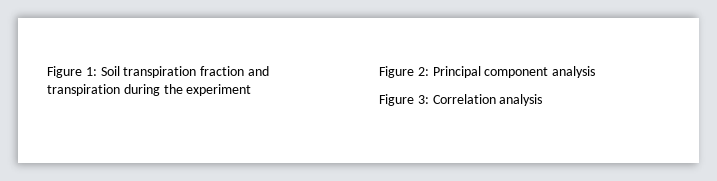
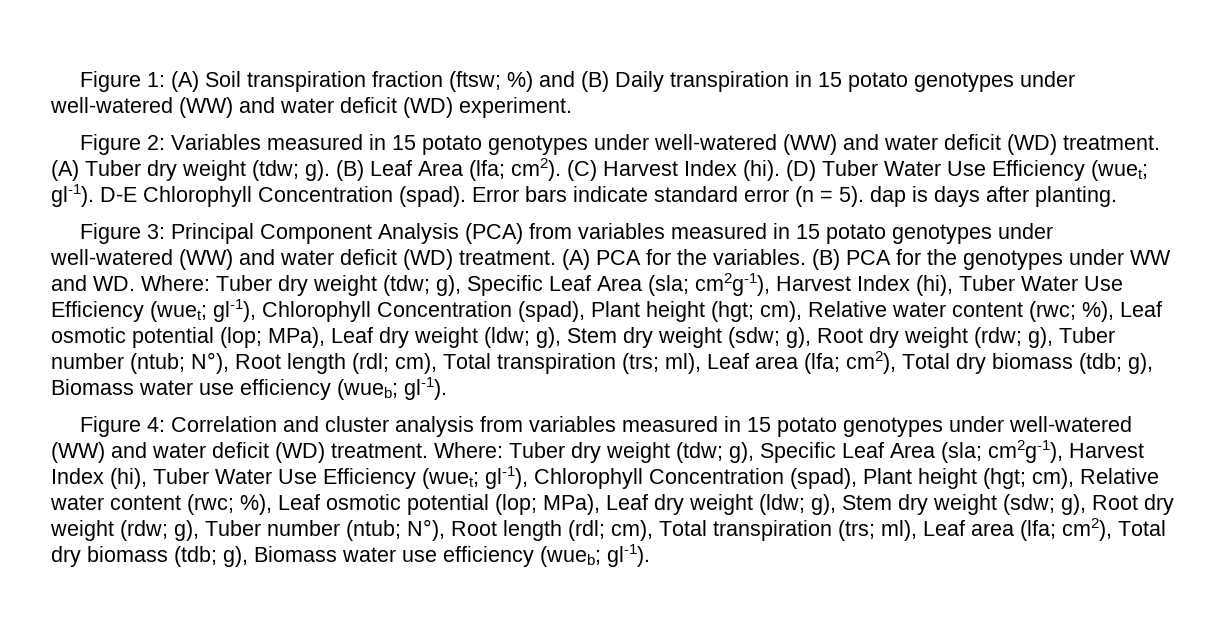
- Figure 1: Soil transpiration fraction and transpiration during the experiment
- Figure 2: Principal component analysis
- Figure 3: Correlation analysis
+ Figure 1: (A) Soil transpiration fraction (ftsw; %) and (B) Daily transpiration in 15 potato genotypes under well-watered (WW) and water deficit (WD) experiment.
+ Figure 2: Variables measured in 15 potato genotypes under well-watered (WW) and water deficit (WD) treatment. (A) Tuber dry weight (tdw; g). (B) Leaf Area (lfa; cm2). (C) Harvest Index (hi). (D) Tuber Water Use Efficiency (wuet; gl-1). D-E Chlorophyll Concentration (spad). Error bars indicate standard error (n = 5). dap is days after planting.
+ Figure 3: Principal Component Analysis (PCA) from variables measured in 15 potato genotypes under well-watered (WW) and water deficit (WD) treatment. (A) PCA for the variables. (B) PCA for the genotypes under WW and WD. Where: Tuber dry weight (tdw; g), Specific Leaf Area (sla; cm2g-1), Harvest Index (hi), Tuber Water Use Efficiency (wuet; gl-1), Chlorophyll Concentration (spad), Plant height (hgt; cm), Relative water content (rwc; %), Leaf osmotic potential (lop; MPa), Leaf dry weight (ldw; g), Stem dry weight (sdw; g), Root dry weight (rdw; g), Tuber number (ntub; N°), Root length (rdl; cm), Total transpiration (trs; ml), Leaf area (lfa; cm2), Total dry biomass (tdb; g), Biomass water use efficiency (wueb; gl-1).
+ Figure 4: Correlation and cluster analysis from variables measured in 15 potato genotypes under well-watered (WW) and water deficit (WD) treatment. Where: Tuber dry weight (tdw; g), Specific Leaf Area (sla; cm2g-1), Harvest Index (hi), Tuber Water Use Efficiency (wuet; gl-1), Chlorophyll Concentration (spad), Plant height (hgt; cm), Relative water content (rwc; %), Leaf osmotic potential (lop; MPa), Leaf dry weight (ldw; g), Stem dry weight (sdw; g), Root dry weight (rdw; g), Tuber number (ntub; N°), Root length (rdl; cm), Total transpiration (trs; ml), Leaf area (lfa; cm2), Total dry biomass (tdb; g), Biomass water use efficiency (wueb; gl-1).

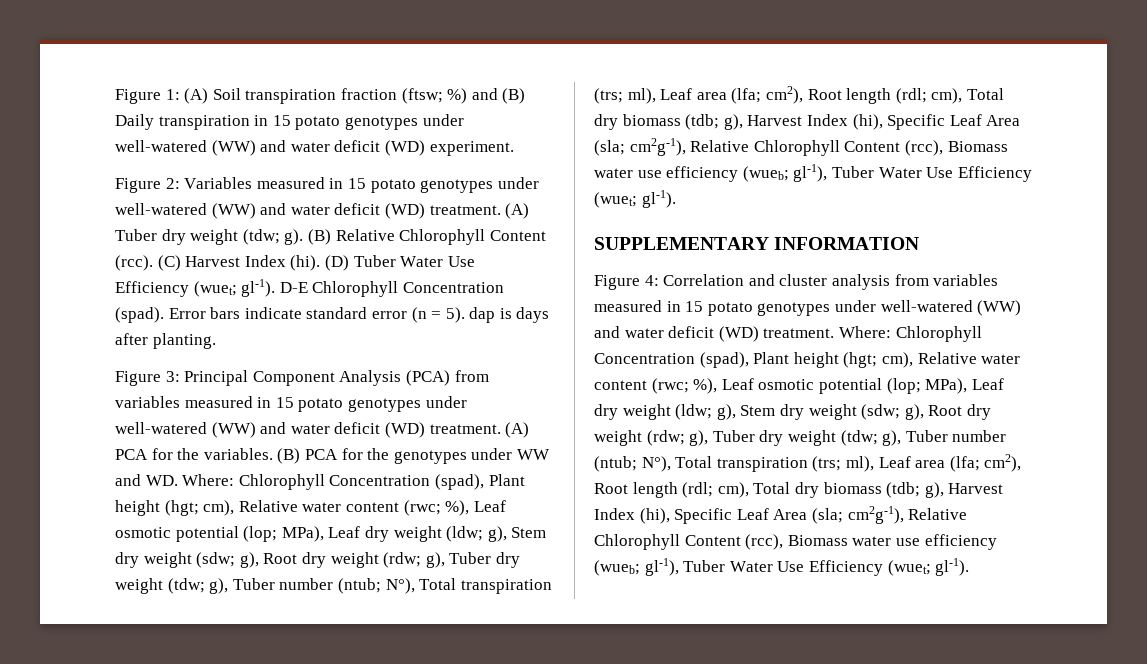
- (B) Leaf Area (lfa; cm2).
+ (B) Relative Chlorophyll Content (rcc).
- (B) PCA for the genotypes under WW and WD. Where: Tuber dry weight (tdw; g), Specific Leaf Area (sla; cm2g-1), Harvest Index (hi), Tuber Water Use Efficiency (wuet; gl-1), Chlorophyll Concentration (spad), Plant height (hgt; cm), Relative water content (rwc; %), Leaf osmotic potential (lop; MPa), Leaf dry weight (ldw; g), Stem dry weight (sdw; g), Root dry weight (rdw; g), Tuber number (ntub; N°), Root length (rdl; cm), Total transpiration (trs; ml), Leaf area (lfa; cm2), Total dry biomass (tdb; g), Biomass water use efficiency (wueb; gl-1).
+ (B) PCA for the genotypes under WW and WD. Where: Chlorophyll Concentration (spad), Plant height (hgt; cm), Relative water content (rwc; %), Leaf osmotic potential (lop; MPa), Leaf dry weight (ldw; g), Stem dry weight (sdw; g), Root dry weight (rdw; g), Tuber dry weight (tdw; g), Tuber number (ntub; N°), Total transpiration (trs; ml), Leaf area (lfa; cm2), Root length (rdl; cm), Total dry biomass (tdb; g), Harvest Index (hi), Specific Leaf Area (sla; cm2g-1), Relative Chlorophyll Content (rcc), Biomass water use efficiency (wueb; gl-1), Tuber Water Use Efficiency (wuet; gl-1).
+ SUPPLEMENTARY INFORMATION
- Figure 4: Correlation and cluster analysis from variables measured in 15 potato genotypes under well-watered (WW) and water deficit (WD) treatment. Where: Tuber dry weight (tdw; g), Specific Leaf Area (sla; cm2g-1), Harvest Index (hi), Tuber Water Use Efficiency (wuet; gl-1), Chlorophyll Concentration (spad), Plant height (hgt; cm), Relative water content (rwc; %), Leaf osmotic potential (lop; MPa), Leaf dry weight (ldw; g), Stem dry weight (sdw; g), Root dry weight (rdw; g), Tuber number (ntub; N°), Root length (rdl; cm), Total transpiration (trs; ml), Leaf area (lfa; cm2), Total dry biomass (tdb; g), Biomass water use efficiency (wueb; gl-1).
+ Figure 4: Correlation and cluster analysis from variables measured in 15 potato genotypes under well-watered (WW) and water deficit (WD) treatment. Where: Chlorophyll Concentration (spad), Plant height (hgt; cm), Relative water content (rwc; %), Leaf osmotic potential (lop; MPa), Leaf dry weight (ldw; g), Stem dry weight (sdw; g), Root dry weight (rdw; g), Tuber dry weight (tdw; g), Tuber number (ntub; N°), Total transpiration (trs; ml), Leaf area (lfa; cm2), Root length (rdl; cm), Total dry biomass (tdb; g), Harvest Index (hi), Specific Leaf Area (sla; cm2g-1), Relative Chlorophyll Content (rcc), Biomass water use efficiency (wueb; gl-1), Tuber Water Use Efficiency (wuet; gl-1).

